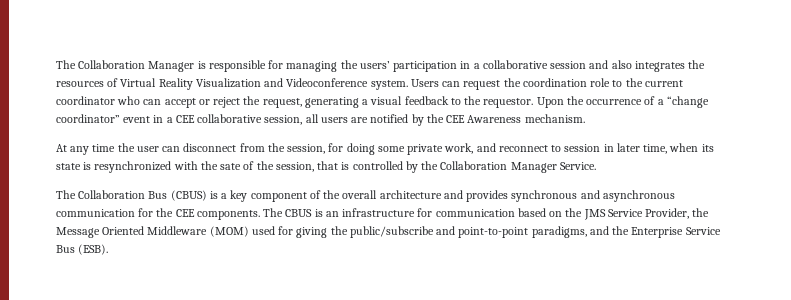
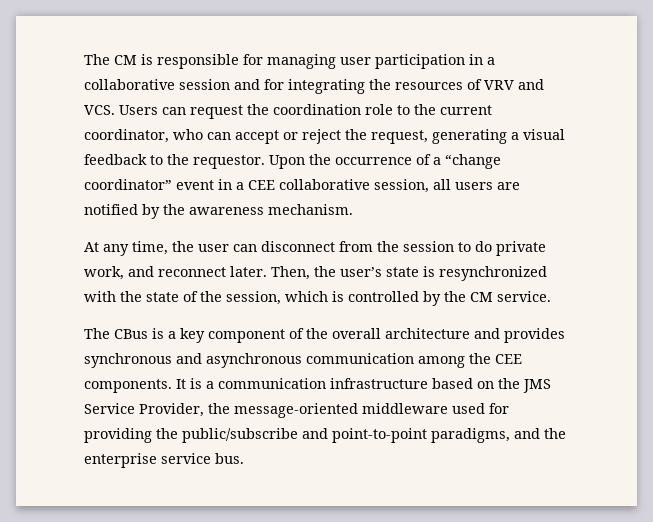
- The Collaboration Manager is responsible for managing the users’ participation in a collaborative session and also integrates the resources of Virtual Reality Visualization and Videoconference system. Users can request the coordination role to the current coordinator who can accept or reject the request, generating a visual feedback to the requestor.
+ The CM is responsible for managing user participation in a collaborative session and for integrating the resources of VRV and VCS. Users can request the coordination role to the current coordinator, who can accept or reject the request, generating a visual feedback to the requestor.
- Upon the occurrence of a “change coordinator” event in a CEE collaborative session, all users are notified by the CEE Awareness mechanism.
+ Upon the occurrence of a “change coordinator” event in a CEE collaborative session, all users are notified by the awareness mechanism.
- At any time the user can disconnect from the session, for doing some private work, and reconnect to session in later time, when its state is resynchronized with the sate of the session, that is controlled by the Collaboration Manager Service.
- The Collaboration Bus (CBUS) is a key component of the overall architecture and provides synchronous and asynchronous communication for the CEE components.
+ At any time, the user can disconnect from the session to do private work, and reconnect later. Then, the user’s state is resynchronized with the state of the session, which is controlled by the CM service.
+ The CBus is a key component of the overall architecture and provides synchronous and asynchronous communication among the CEE components.
- The CBUS is an infrastructure for communication based on the JMS Service Provider, the Message Oriented Middleware (MOM) used for giving the public/subscribe and point-to-point paradigms, and the Enterprise Service Bus (ESB).
+ It is a communication infrastructure based on the JMS Service Provider, the message-oriented middleware used for providing the public/subscribe and point-to-point paradigms, and the enterprise service bus.

